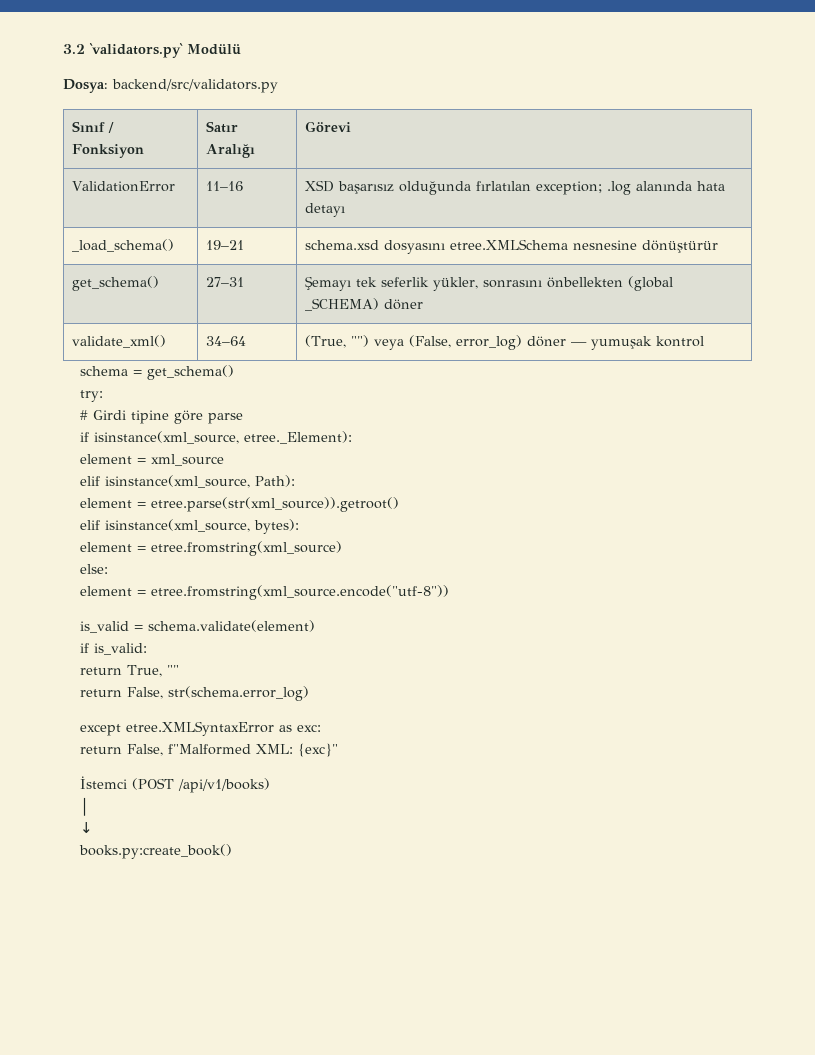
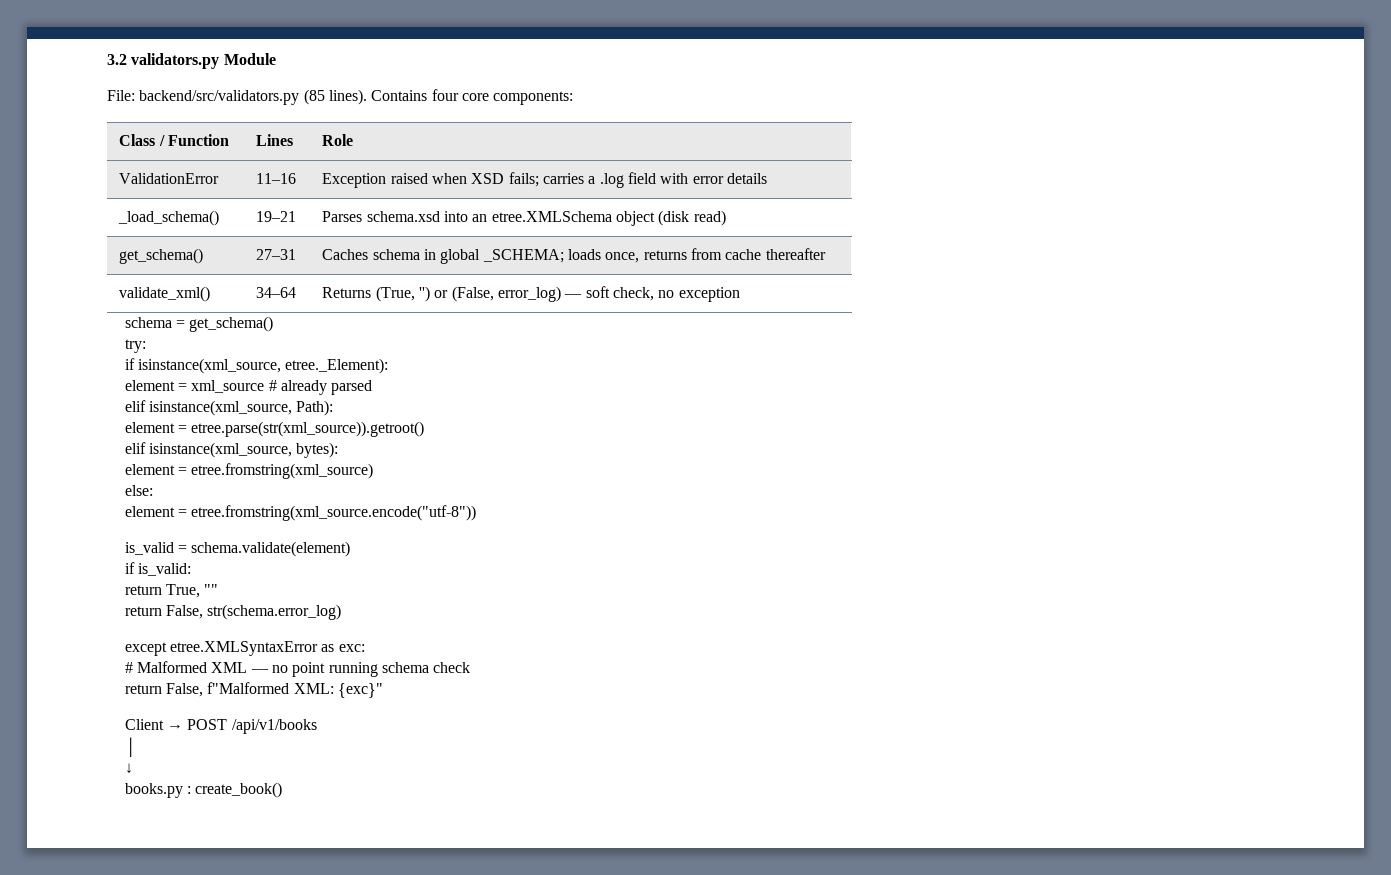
- 3.2 `validators.py` Modülü
- Dosya: backend/src/validators.py
- Sınıf / Fonksiyon | Satır Aralığı | Görevi
- ValidationError | 11–16 | XSD başarısız olduğunda fırlatılan exception; .log alanında hata detayı
- _load_schema() | 19–21 | schema.xsd dosyasını etree.XMLSchema nesnesine dönüştürür
- get_schema() | 27–31 | Şemayı tek seferlik yükler, sonrasını önbellekten (global _SCHEMA) döner
- validate_xml() | 34–64 | (True, "") veya (False, error_log) döner — yumuşak kontrol
+ 3.2 validators.py Module
+ File: backend/src/validators.py (85 lines). Contains four core components:
+ Class / Function | Lines | Role
+ ValidationError | 11–16 | Exception raised when XSD fails; carries a .log field with error details
+ _load_schema() | 19–21 | Parses schema.xsd into an etree.XMLSchema object (disk read)
+ get_schema() | 27–31 | Caches schema in global _SCHEMA; loads once, returns from cache thereafter
+ validate_xml() | 34–64 | Returns (True, '') or (False, error_log) — soft check, no exception
- # Girdi tipine göre parse
- element = xml_source
+ element = xml_source # already parsed
+ # Malformed XML — no point running schema check
- İstemci (POST /api/v1/books)
+ Client → POST /api/v1/books
- books.py:create_book()
+ books.py : create_book()

